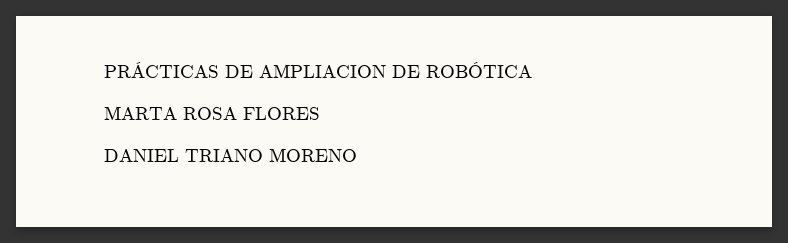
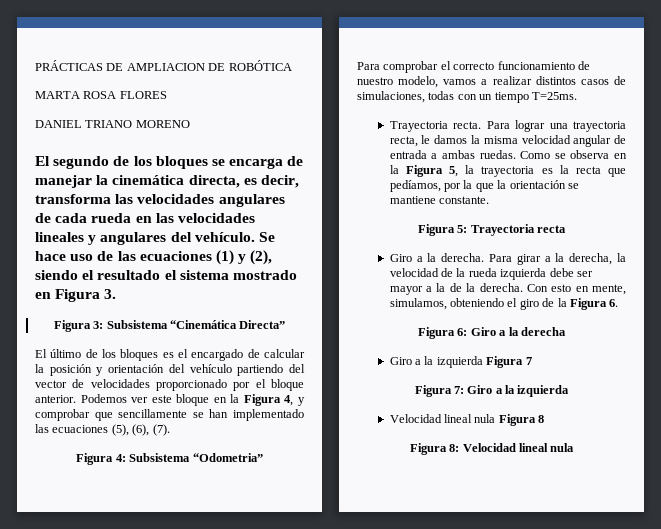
+ El segundo de los bloques se encarga de manejar la cinemática directa, es decir, transforma las velocidades angulares de cada rueda en las velocidades lineales y angulares del vehículo. Se hace uso de las ecuaciones (1) y (2), siendo el resultado el sistema mostrado en Figura 3.
+ Figura 3: Subsistema “Cinemática Directa”
+ El último de los bloques es el encargado de calcular la posición y orientación del vehículo partiendo del vector de velocidades proporcionado por el bloque anterior. Podemos ver este bloque en la Figura 4, y comprobar que sencillamente se han implementado las ecuaciones (5), (6), (7).
+ Figura 4: Subsistema “Odometria”
+ Para comprobar el correcto funcionamiento de nuestro modelo, vamos a realizar distintos casos de simulaciones, todas con un tiempo T=25ms.
+ Trayectoria recta. Para lograr una trayectoria recta, le damos la misma velocidad angular de entrada a ambas ruedas. Como se observa en la Figura 5, la trayectoria es la recta que pedíamos, por la que la orientación se mantiene constante.
+ Figura 5: Trayectoria recta
+ Giro a la derecha. Para girar a la derecha, la velocidad de la rueda izquierda debe ser mayor a la de la derecha. Con esto en mente, simulamos, obteniendo el giro de la Figura 6.
+ Figura 6: Giro a la derecha
+ Giro a la izquierda Figura 7
+ Figura 7: Giro a la izquierda
+ Velocidad lineal nula Figura 8
+ Figura 8: Velocidad lineal nula

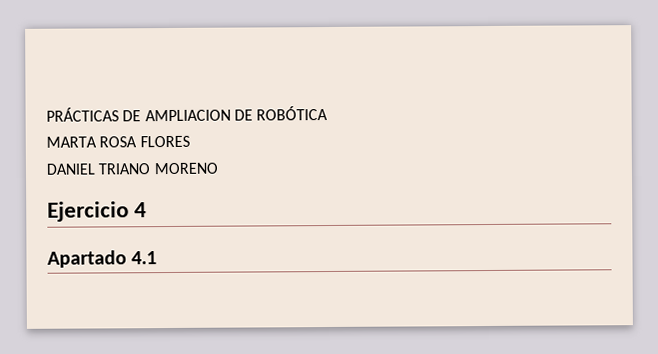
- El segundo de los bloques se encarga de manejar la cinemática directa, es decir, transforma las velocidades angulares de cada rueda en las velocidades lineales y angulares del vehículo. Se hace uso de las ecuaciones (1) y (2), siendo el resultado el sistema mostrado en Figura 3.
- Figura 3: Subsistema “Cinemática Directa”
- El último de los bloques es el encargado de calcular la posición y orientación del vehículo partiendo del vector de velocidades proporcionado por el bloque anterior. Podemos ver este bloque en la Figura 4, y comprobar que sencillamente se han implementado las ecuaciones (5), (6), (7).
- Figura 4: Subsistema “Odometria”
- Para comprobar el correcto funcionamiento de nuestro modelo, vamos a realizar distintos casos de simulaciones, todas con un tiempo T=25ms.
- Trayectoria recta. Para lograr una trayectoria recta, le damos la misma velocidad angular de entrada a ambas ruedas. Como se observa en la Figura 5, la trayectoria es la recta que pedíamos, por la que la orientación se mantiene constante.
- Figura 5: Trayectoria recta
- Giro a la derecha. Para girar a la derecha, la velocidad de la rueda izquierda debe ser mayor a la de la derecha. Con esto en mente, simulamos, obteniendo el giro de la Figura 6.
- Figura 6: Giro a la derecha
- Giro a la izquierda Figura 7
- Figura 7: Giro a la izquierda
- Velocidad lineal nula Figura 8
- Figura 8: Velocidad lineal nula
+ Ejercicio 4
+ Apartado 4.1

